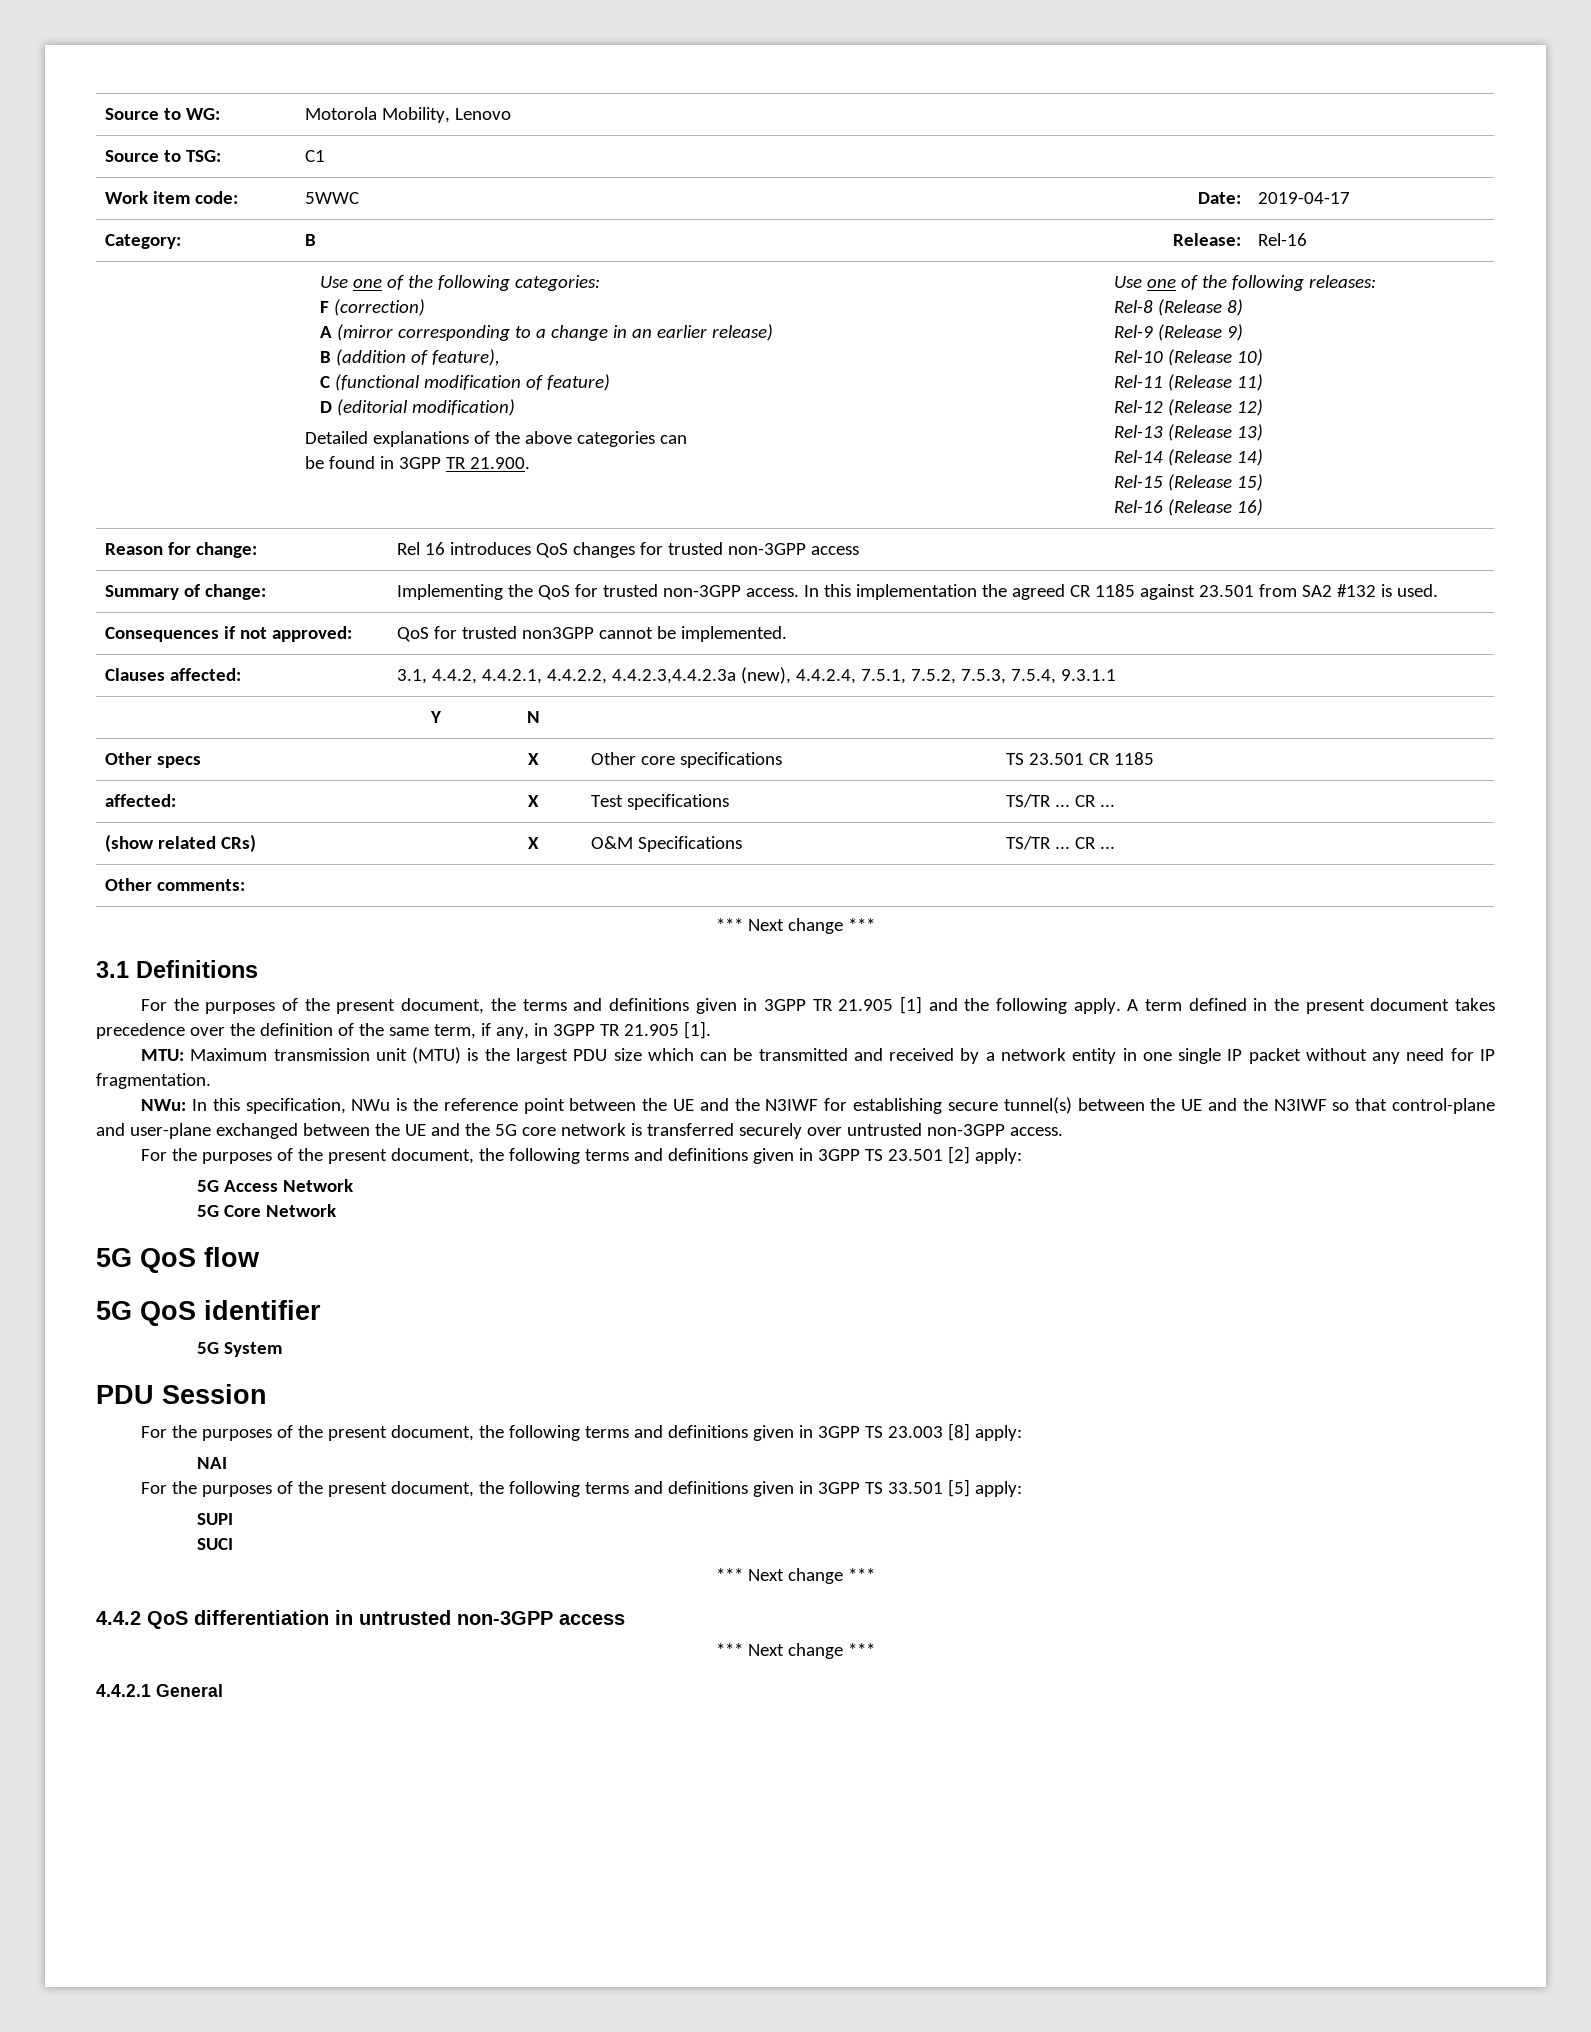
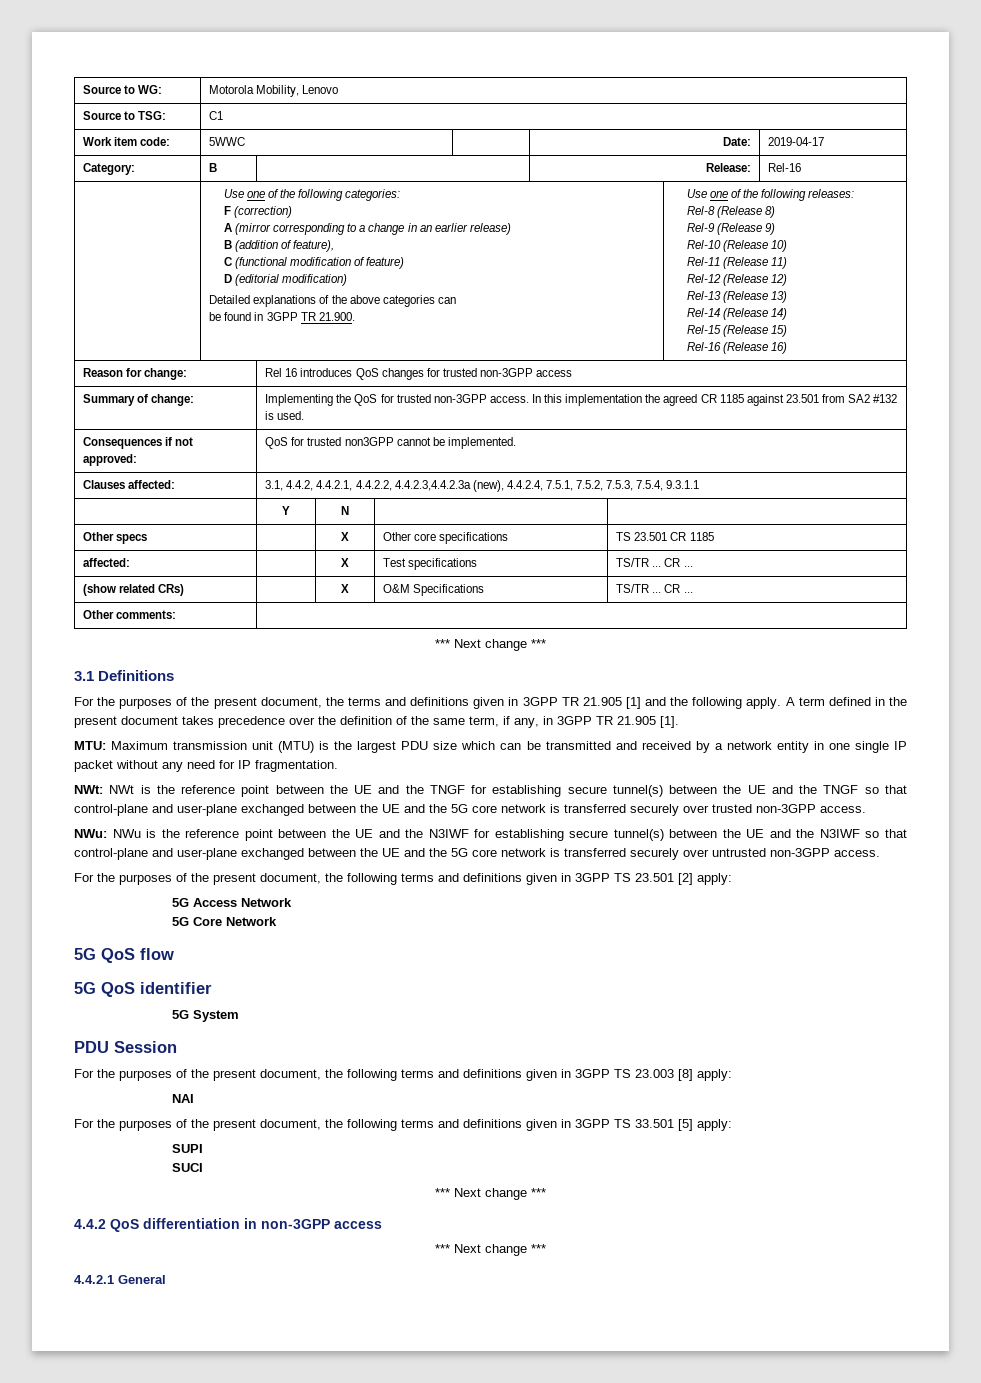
- NWu: In this specification, NWu is the reference point between the UE and the N3IWF for establishing secure tunnel(s) between the UE and the N3IWF so that control-plane and user-plane exchanged between the UE and the 5G core network is transferred securely over untrusted non-3GPP access.
+ NWt: NWt is the reference point between the UE and the TNGF for establishing secure tunnel(s) between the UE and the TNGF so that control-plane and user-plane exchanged between the UE and the 5G core network is transferred securely over trusted non-3GPP access.
+ NWu: NWu is the reference point between the UE and the N3IWF for establishing secure tunnel(s) between the UE and the N3IWF so that control-plane and user-plane exchanged between the UE and the 5G core network is transferred securely over untrusted non-3GPP access.
- 4.4.2 QoS differentiation in untrusted non-3GPP access
+ 4.4.2 QoS differentiation in non-3GPP access

